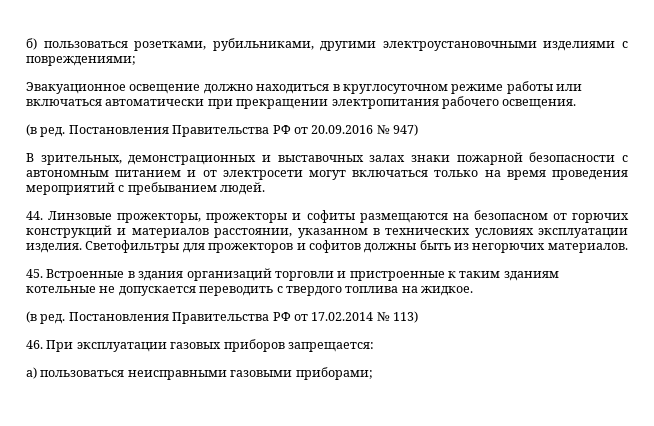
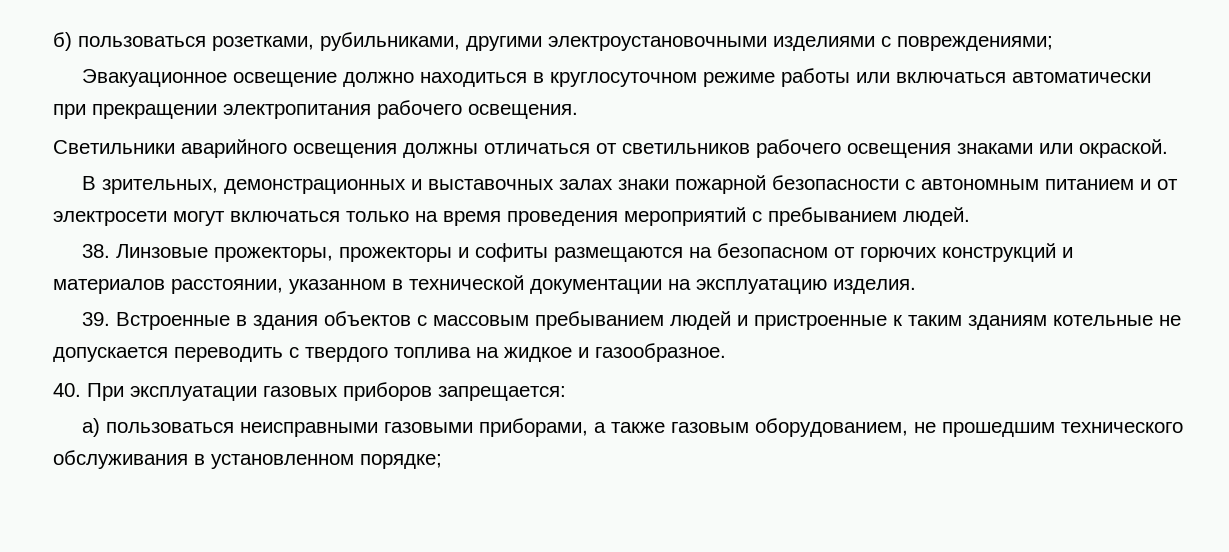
- (в ред. Постановления Правительства РФ от 20.09.2016 № 947)
+ Светильники аварийного освещения должны отличаться от светильников рабочего освещения знаками или окраской.
- 44. Линзовые прожекторы, прожекторы и софиты размещаются на безопасном от горючих конструкций и материалов расстоянии, указанном в технических условиях эксплуатации изделия. Светофильтры для прожекторов и софитов должны быть из негорючих материалов.
- 45. Встроенные в здания организаций торговли и пристроенные к таким зданиям котельные не допускается переводить с твердого топлива на жидкое.
- (в ред. Постановления Правительства РФ от 17.02.2014 № 113)
- 46. При эксплуатации газовых приборов запрещается:
+ 38. Линзовые прожекторы, прожекторы и софиты размещаются на безопасном от горючих конструкций и материалов расстоянии, указанном в технической документации на эксплуатацию изделия.
+ 39. Встроенные в здания объектов с массовым пребыванием людей и пристроенные к таким зданиям котельные не допускается переводить с твердого топлива на жидкое и газообразное.
+ 40. При эксплуатации газовых приборов запрещается:
- а) пользоваться неисправными газовыми приборами;
+ а) пользоваться неисправными газовыми приборами, а также газовым оборудованием, не прошедшим технического обслуживания в установленном порядке;

